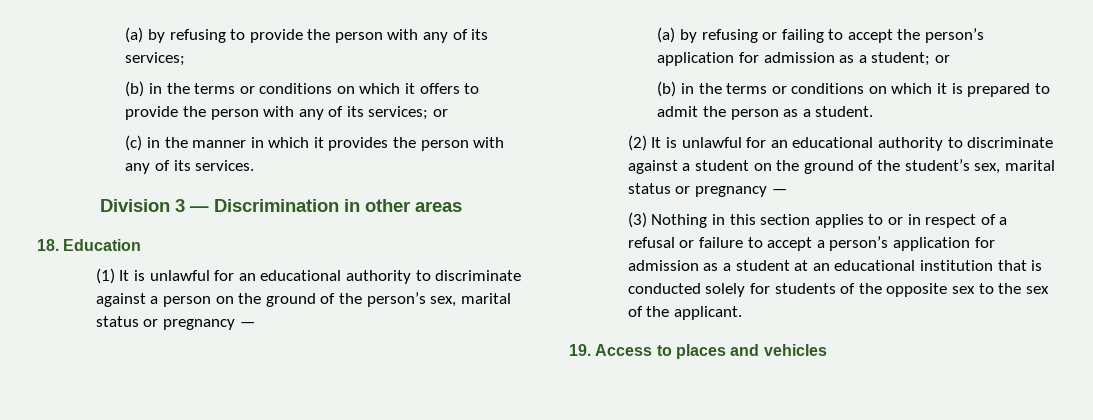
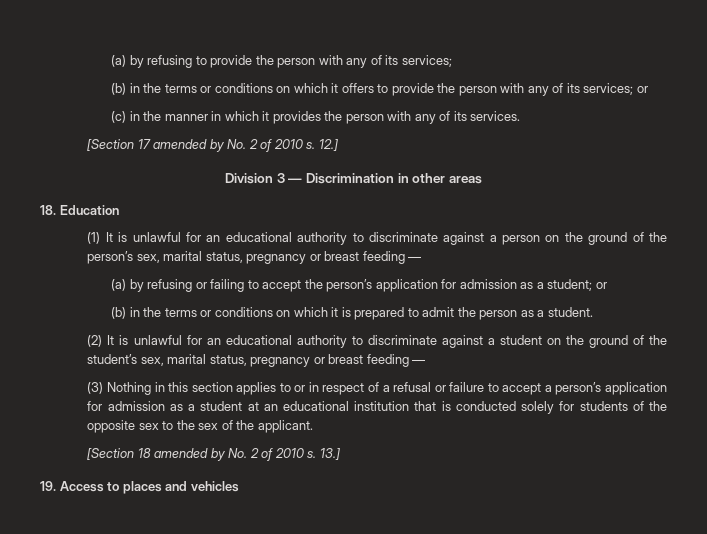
+ [Section 17 amended by No. 2 of 2010 s. 12.]
- (1) It is unlawful for an educational authority to discriminate against a person on the ground of the person’s sex, marital status or pregnancy —
+ (1) It is unlawful for an educational authority to discriminate against a person on the ground of the person’s sex, marital status, pregnancy or breast feeding —
- (2) It is unlawful for an educational authority to discriminate against a student on the ground of the student’s sex, marital status or pregnancy —
+ (2) It is unlawful for an educational authority to discriminate against a student on the ground of the student’s sex, marital status, pregnancy or breast feeding —
+ [Section 18 amended by No. 2 of 2010 s. 13.]

